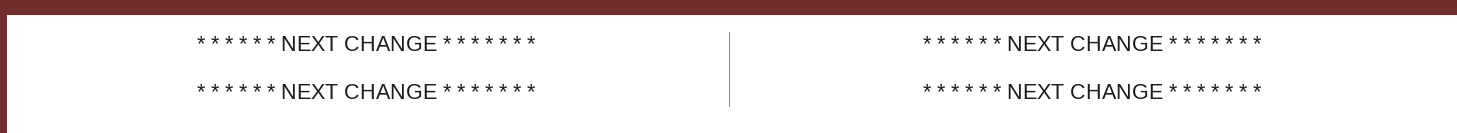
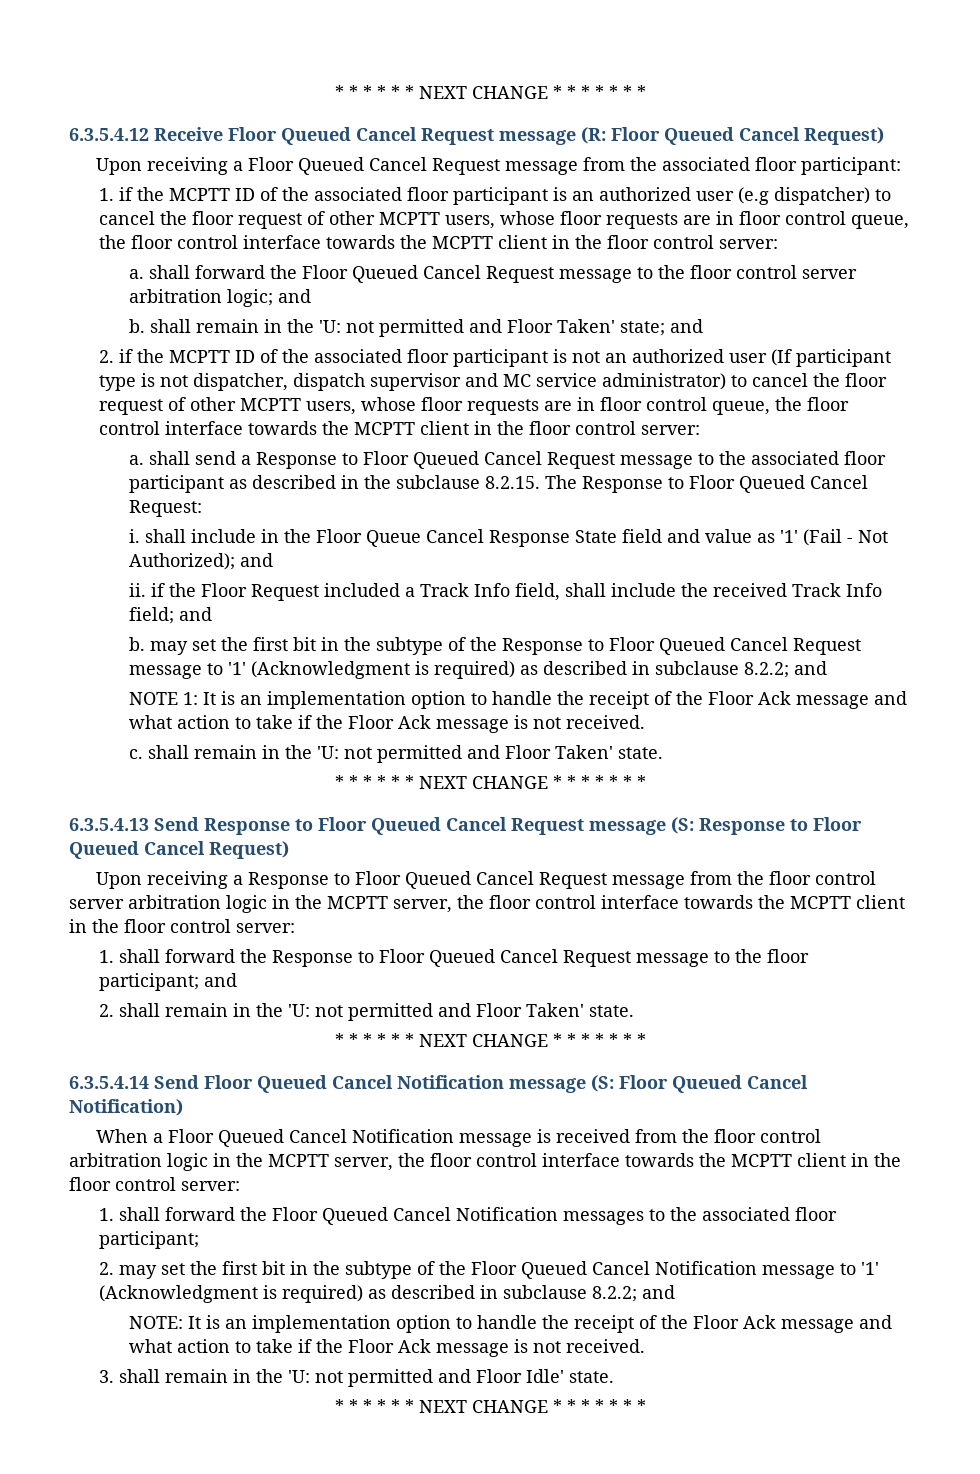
+ 6.3.5.4.12 Receive Floor Queued Cancel Request message (R: Floor Queued Cancel Request)
+ Upon receiving a Floor Queued Cancel Request message from the associated floor participant:
+ 1. if the MCPTT ID of the associated floor participant is an authorized user (e.g dispatcher) to cancel the floor request of other MCPTT users, whose floor requests are in floor control queue, the floor control interface towards the MCPTT client in the floor control server:
+ a. shall forward the Floor Queued Cancel Request message to the floor control server arbitration logic; and
+ b. shall remain in the 'U: not permitted and Floor Taken' state; and
+ 2. if the MCPTT ID of the associated floor participant is not an authorized user (If participant type is not dispatcher, dispatch supervisor and MC service administrator) to cancel the floor request of other MCPTT users, whose floor requests are in floor control queue, the floor control interface towards the MCPTT client in the floor control server:
+ a. shall send a Response to Floor Queued Cancel Request message to the associated floor participant as described in the subclause 8.2.15. The Response to Floor Queued Cancel Request:
+ i. shall include in the Floor Queue Cancel Response State field and value as '1' (Fail - Not Authorized); and
+ ii. if the Floor Request included a Track Info field, shall include the received Track Info field; and
+ b. may set the first bit in the subtype of the Response to Floor Queued Cancel Request message to '1' (Acknowledgment is required) as described in subclause 8.2.2; and
+ NOTE 1: It is an implementation option to handle the receipt of the Floor Ack message and what action to take if the Floor Ack message is not received.
+ c. shall remain in the 'U: not permitted and Floor Taken' state.
+ 6.3.5.4.13 Send Response to Floor Queued Cancel Request message (S: Response to Floor Queued Cancel Request)
+ Upon receiving a Response to Floor Queued Cancel Request message from the floor control server arbitration logic in the MCPTT server, the floor control interface towards the MCPTT client in the floor control server:
+ 1. shall forward the Response to Floor Queued Cancel Request message to the floor participant; and
+ 2. shall remain in the 'U: not permitted and Floor Taken' state.
+ 6.3.5.4.14 Send Floor Queued Cancel Notification message (S: Floor Queued Cancel Notification)
+ When a Floor Queued Cancel Notification message is received from the floor control arbitration logic in the MCPTT server, the floor control interface towards the MCPTT client in the floor control server:
+ 1. shall forward the Floor Queued Cancel Notification messages to the associated floor participant;
+ 2. may set the first bit in the subtype of the Floor Queued Cancel Notification message to '1' (Acknowledgment is required) as described in subclause 8.2.2; and
+ NOTE: It is an implementation option to handle the receipt of the Floor Ack message and what action to take if the Floor Ack message is not received.
+ 3. shall remain in the 'U: not permitted and Floor Idle' state.

